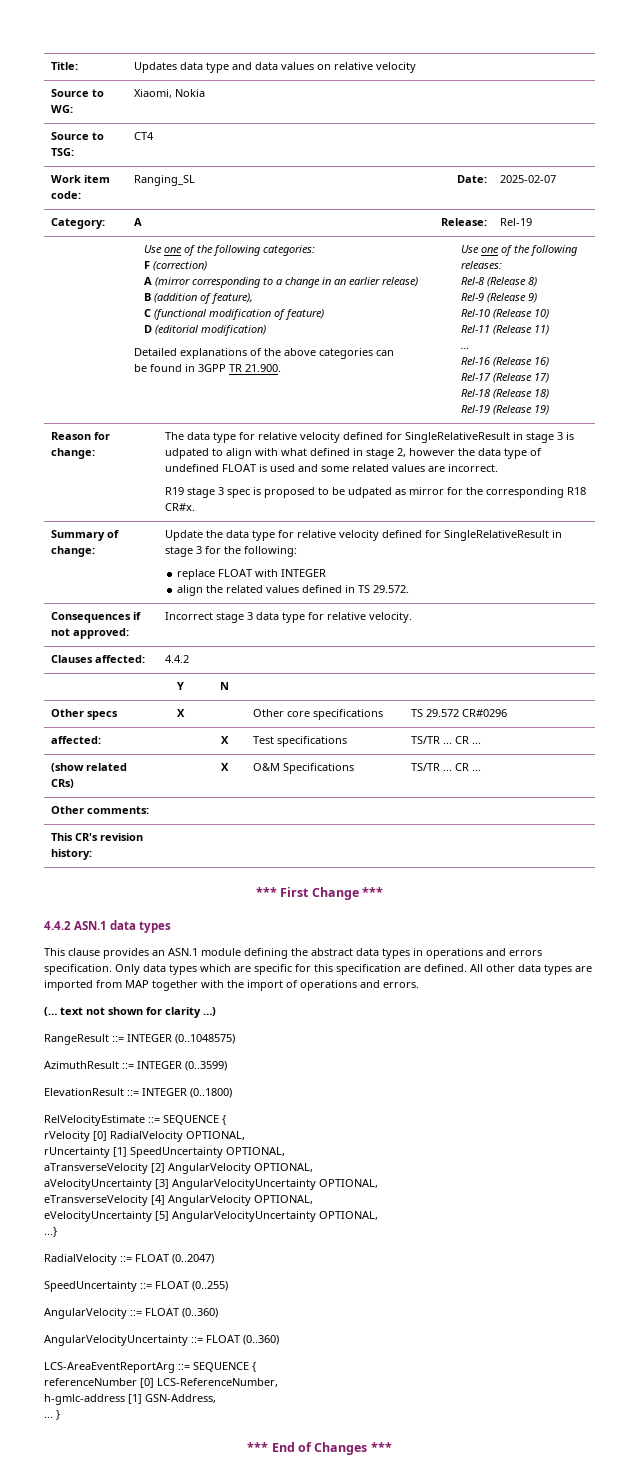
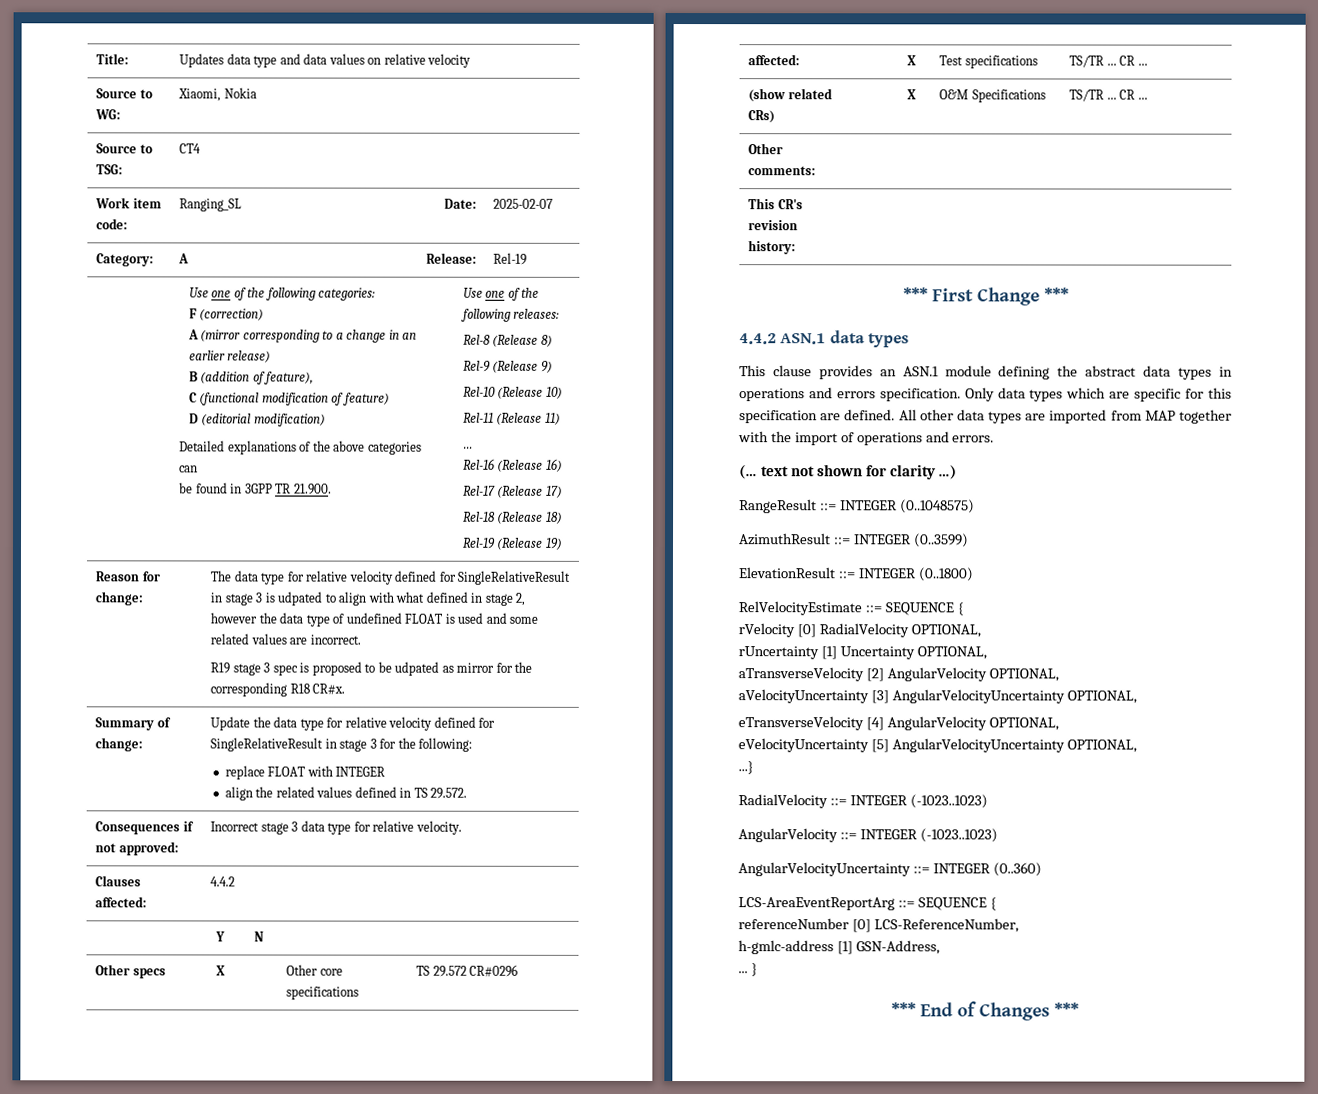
- rUncertainty [1] SpeedUncertainty OPTIONAL,
+ rUncertainty [1] Uncertainty OPTIONAL,
- RadialVelocity ::= FLOAT (0..2047)
- SpeedUncertainty ::= FLOAT (0..255)
+ RadialVelocity ::= INTEGER (-1023..1023)
- AngularVelocity ::= FLOAT (0..360)
+ AngularVelocity ::= INTEGER (-1023..1023)
- AngularVelocityUncertainty ::= FLOAT (0..360)
+ AngularVelocityUncertainty ::= INTEGER (0..360)

